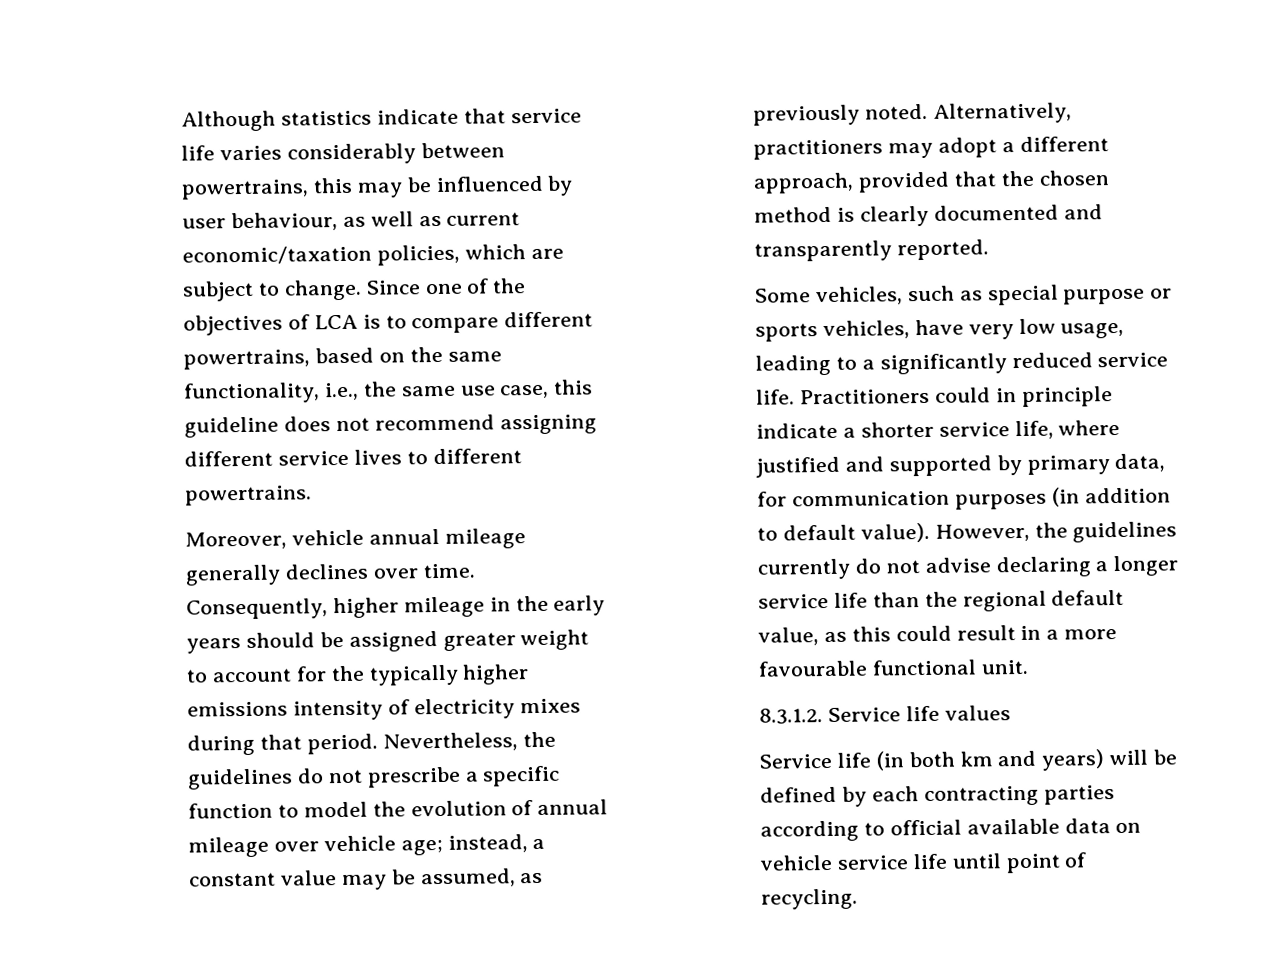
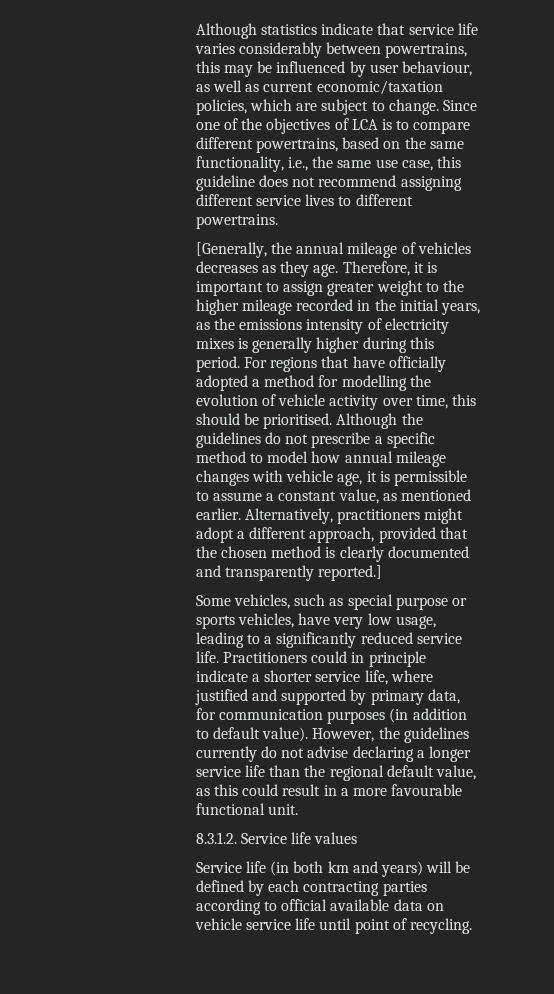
- Moreover, vehicle annual mileage generally declines over time. Consequently, higher mileage in the early years should be assigned greater weight to account for the typically higher emissions intensity of electricity mixes during that period. Nevertheless, the guidelines do not prescribe a specific function to model the evolution of annual mileage over vehicle age; instead, a constant value may be assumed, as previously noted.
+ [Generally, the annual mileage of vehicles decreases as they age. Therefore, it is important to assign greater weight to the higher mileage recorded in the initial years, as the emissions intensity of electricity mixes is generally higher during this period. For regions that have officially adopted a method for modelling the evolution of vehicle activity over time, this should be prioritised. Although the guidelines do not prescribe a specific method to model how annual mileage changes with vehicle age, it is permissible to assume a constant value, as mentioned earlier.
- Alternatively, practitioners may adopt a different approach, provided that the chosen method is clearly documented and transparently reported.
+ Alternatively, practitioners might adopt a different approach, provided that the chosen method is clearly documented and transparently reported.]

